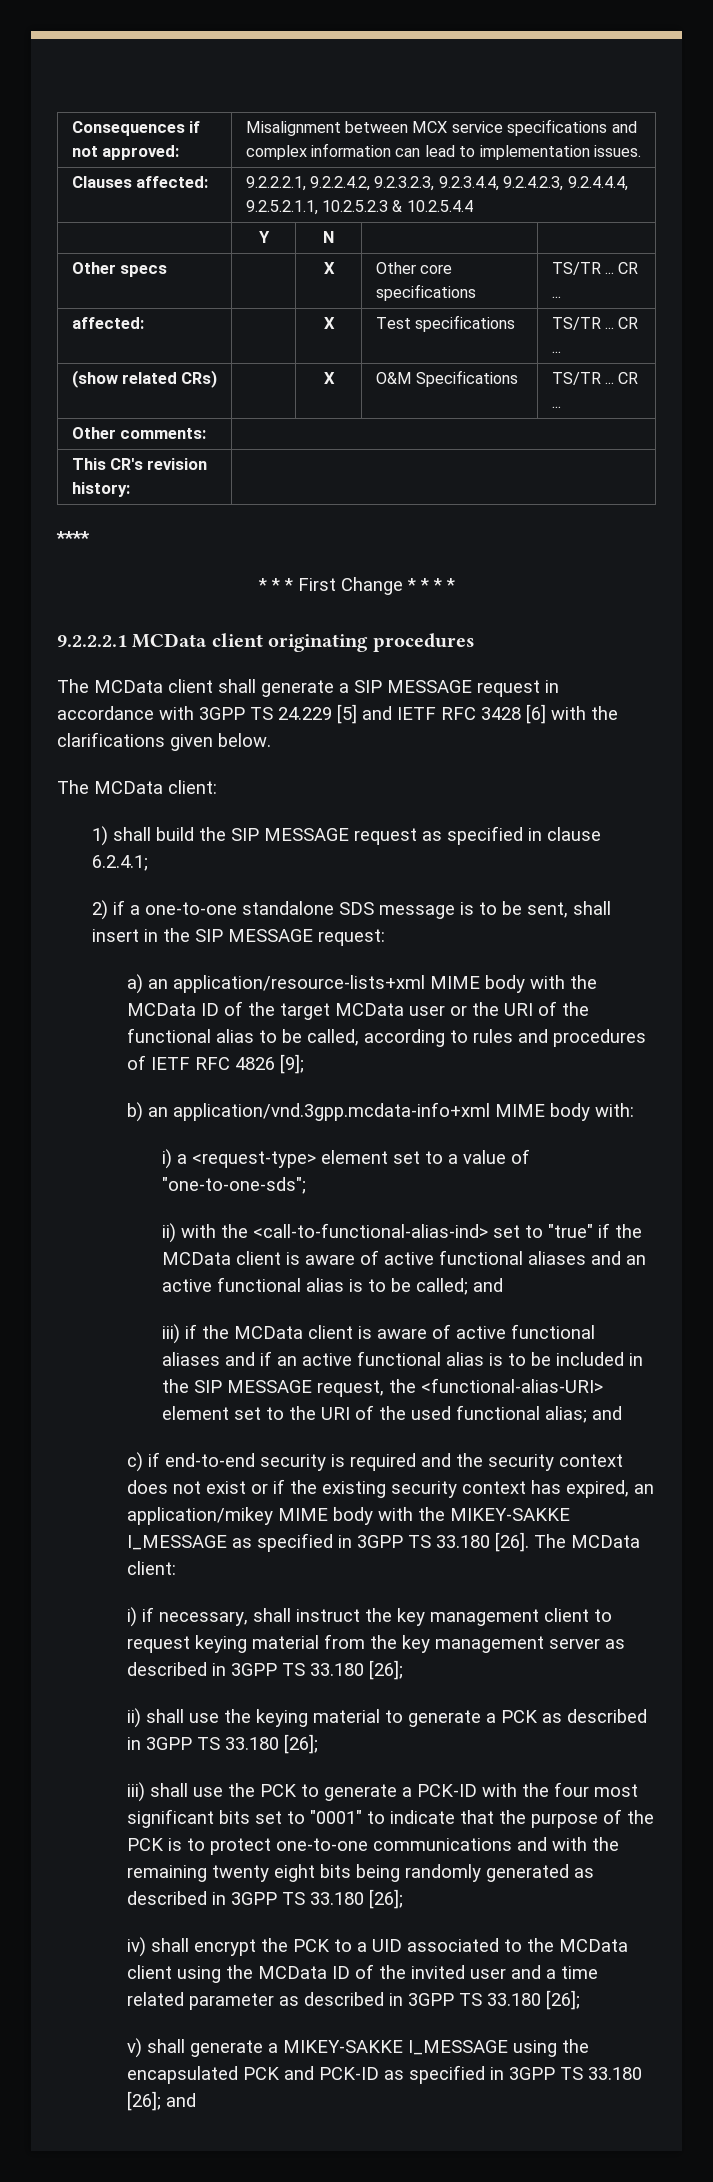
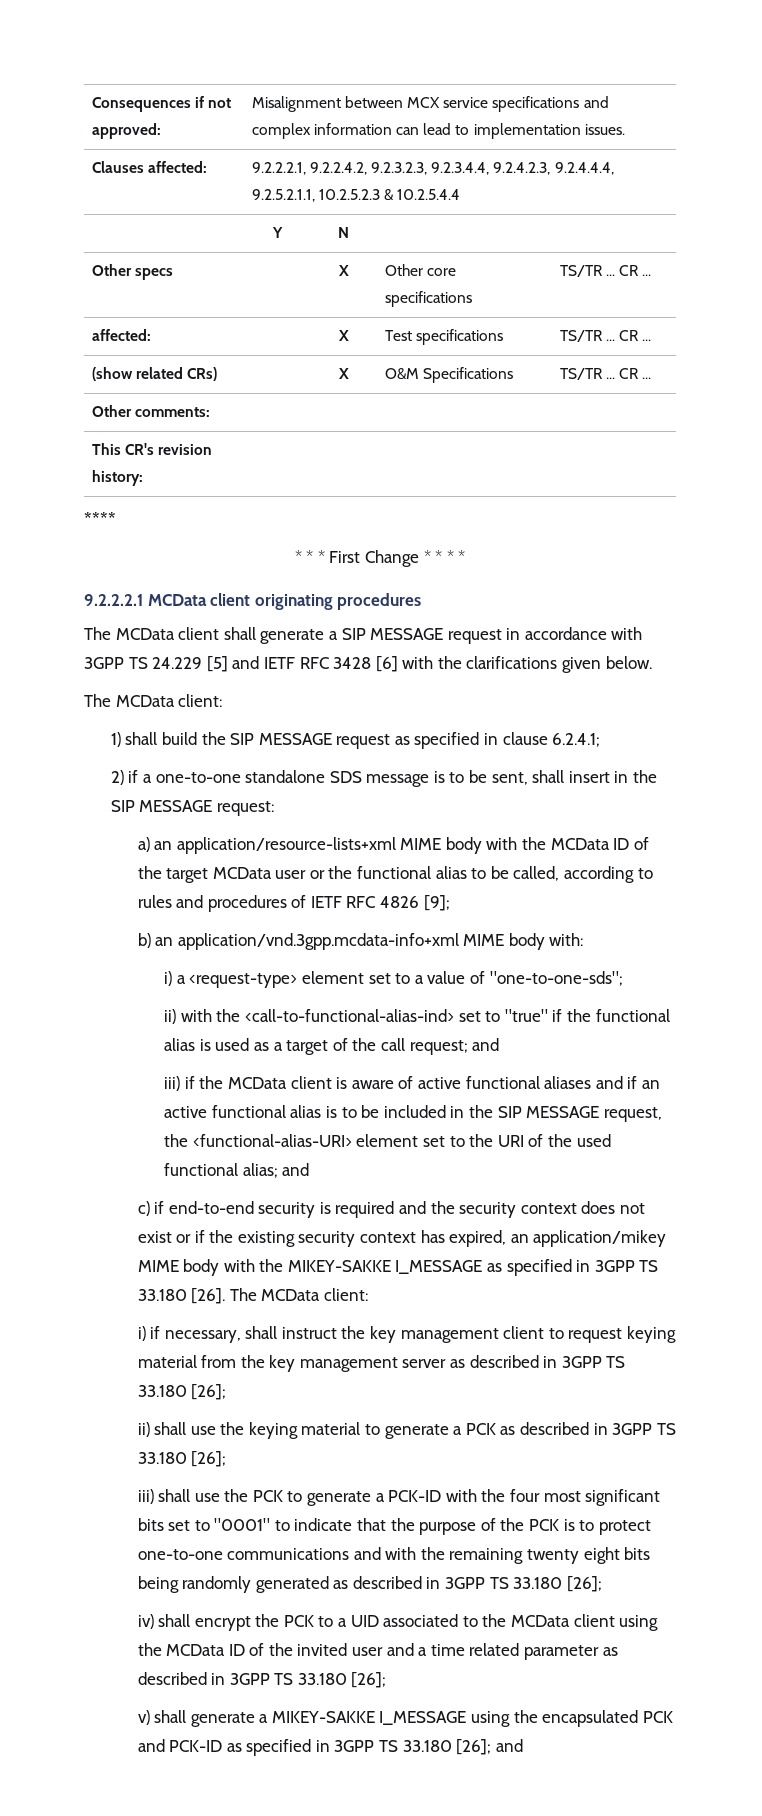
- a) an application/resource-lists+xml MIME body with the MCData ID of the target MCData user or the URI of the functional alias to be called, according to rules and procedures of IETF RFC 4826 [9];
+ a) an application/resource-lists+xml MIME body with the MCData ID of the target MCData user or the functional alias to be called, according to rules and procedures of IETF RFC 4826 [9];
- ii) with the <call-to-functional-alias-ind> set to "true" if the MCData client is aware of active functional aliases and an active functional alias is to be called; and
+ ii) with the <call-to-functional-alias-ind> set to "true" if the functional alias is used as a target of the call request; and

